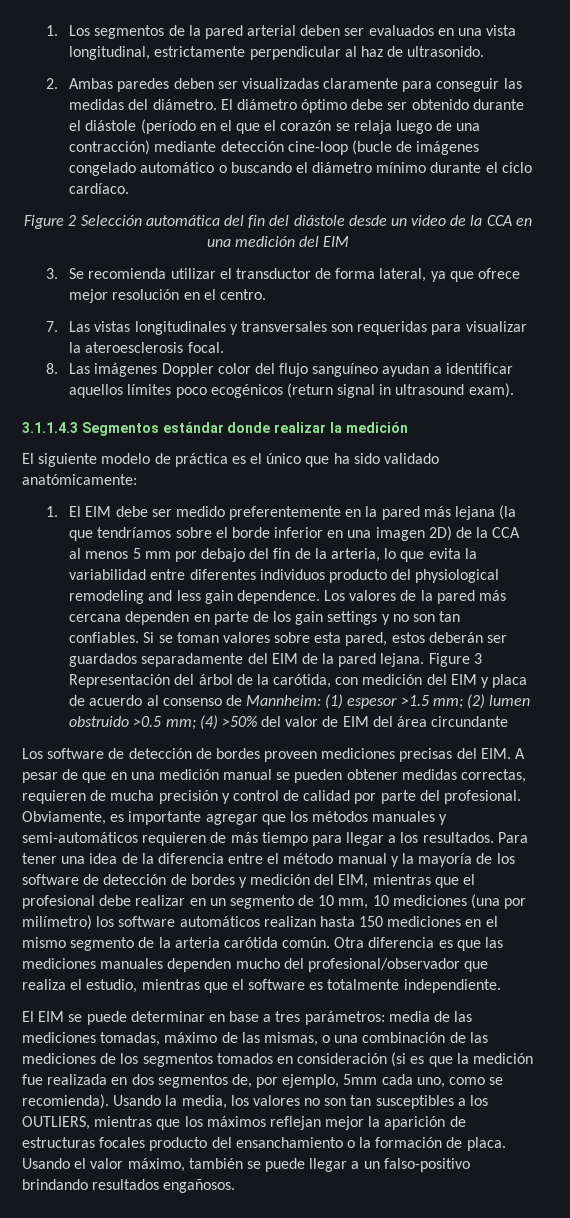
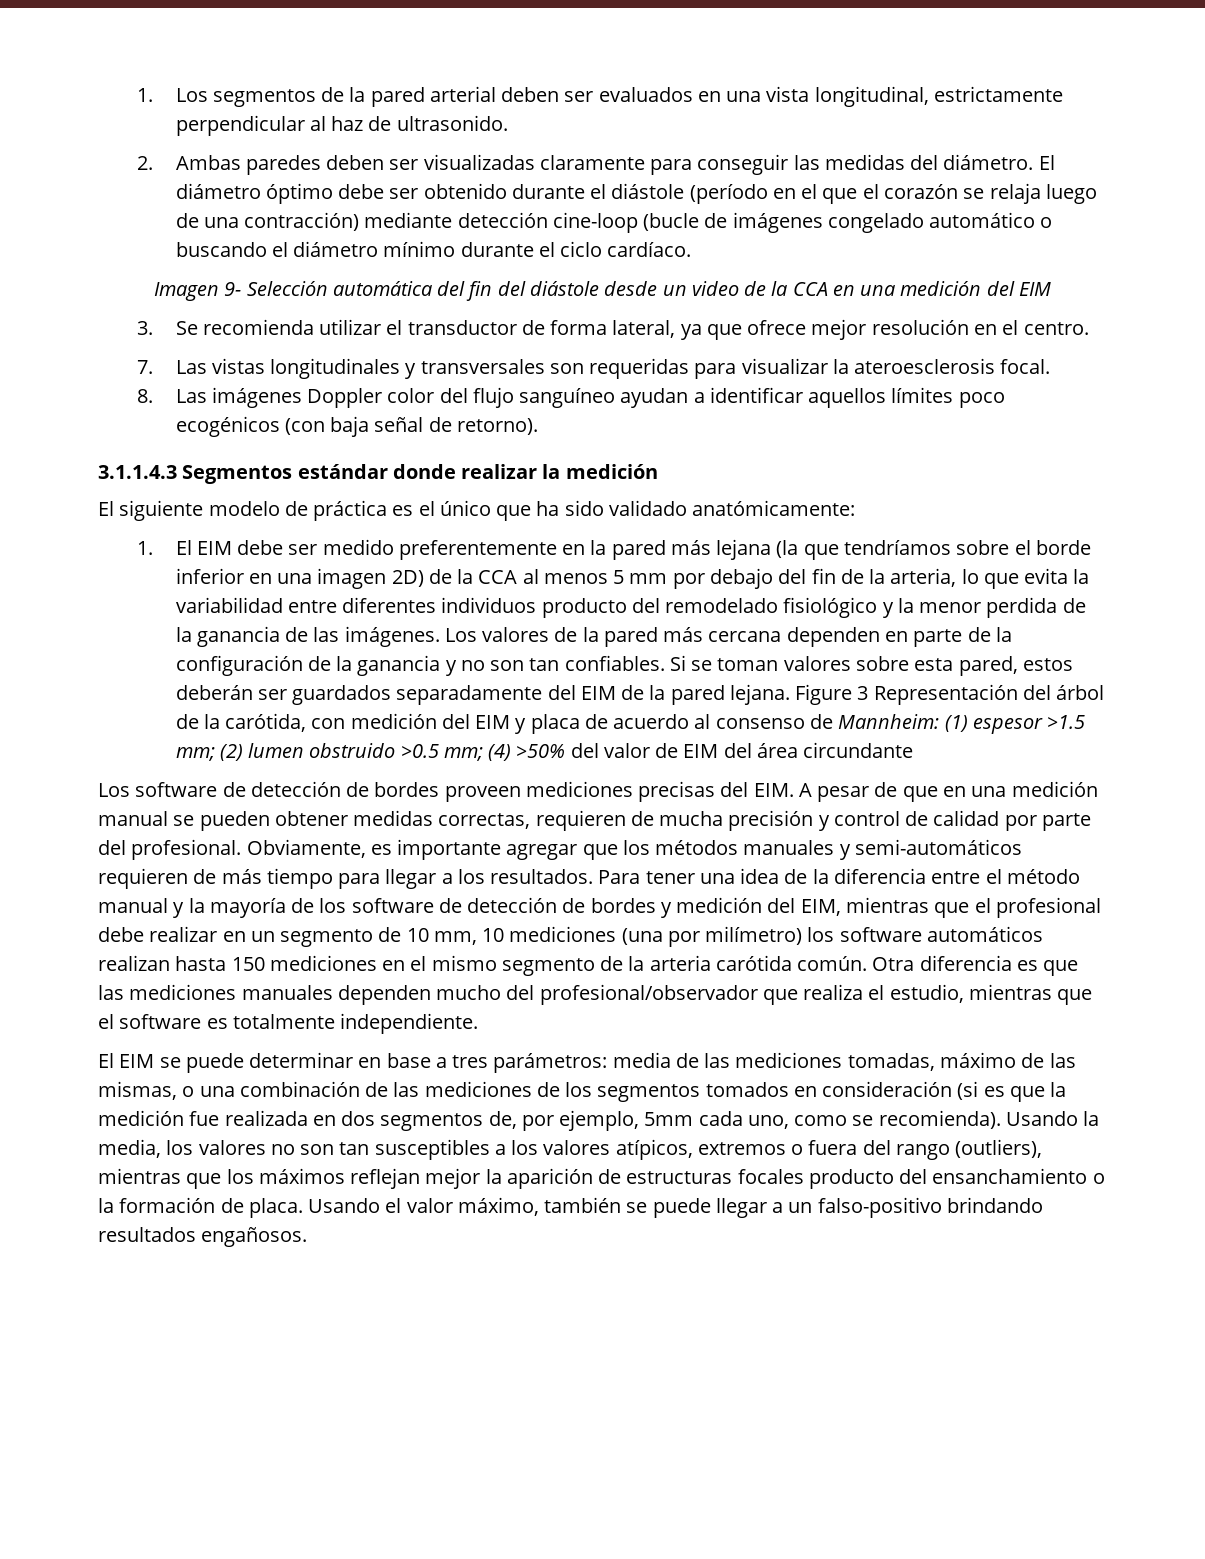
- Figure 2 Selección automática del fin del diástole desde un video de la CCA en una medición del EIM
+ Imagen 9- Selección automática del fin del diástole desde un video de la CCA en una medición del EIM
- 8. Las imágenes Doppler color del flujo sanguíneo ayudan a identificar aquellos límites poco ecogénicos (return signal in ultrasound exam).
+ 8. Las imágenes Doppler color del flujo sanguíneo ayudan a identificar aquellos límites poco ecogénicos (con baja señal de retorno).
- 1. El EIM debe ser medido preferentemente en la pared más lejana (la que tendríamos sobre el borde inferior en una imagen 2D) de la CCA al menos 5 mm por debajo del fin de la arteria, lo que evita la variabilidad entre diferentes individuos producto del physiological remodeling and less gain dependence.
+ 1. El EIM debe ser medido preferentemente en la pared más lejana (la que tendríamos sobre el borde inferior en una imagen 2D) de la CCA al menos 5 mm por debajo del fin de la arteria, lo que evita la variabilidad entre diferentes individuos producto del remodelado fisiológico y la menor perdida de la ganancia de las imágenes.
- Los valores de la pared más cercana dependen en parte de los gain settings y no son tan confiables.
+ Los valores de la pared más cercana dependen en parte de la configuración de la ganancia y no son tan confiables.
- Usando la media, los valores no son tan susceptibles a los OUTLIERS, mientras que los máximos reflejan mejor la aparición de estructuras focales producto del ensanchamiento o la formación de placa.
+ Usando la media, los valores no son tan susceptibles a los valores atípicos, extremos o fuera del rango (outliers), mientras que los máximos reflejan mejor la aparición de estructuras focales producto del ensanchamiento o la formación de placa.

